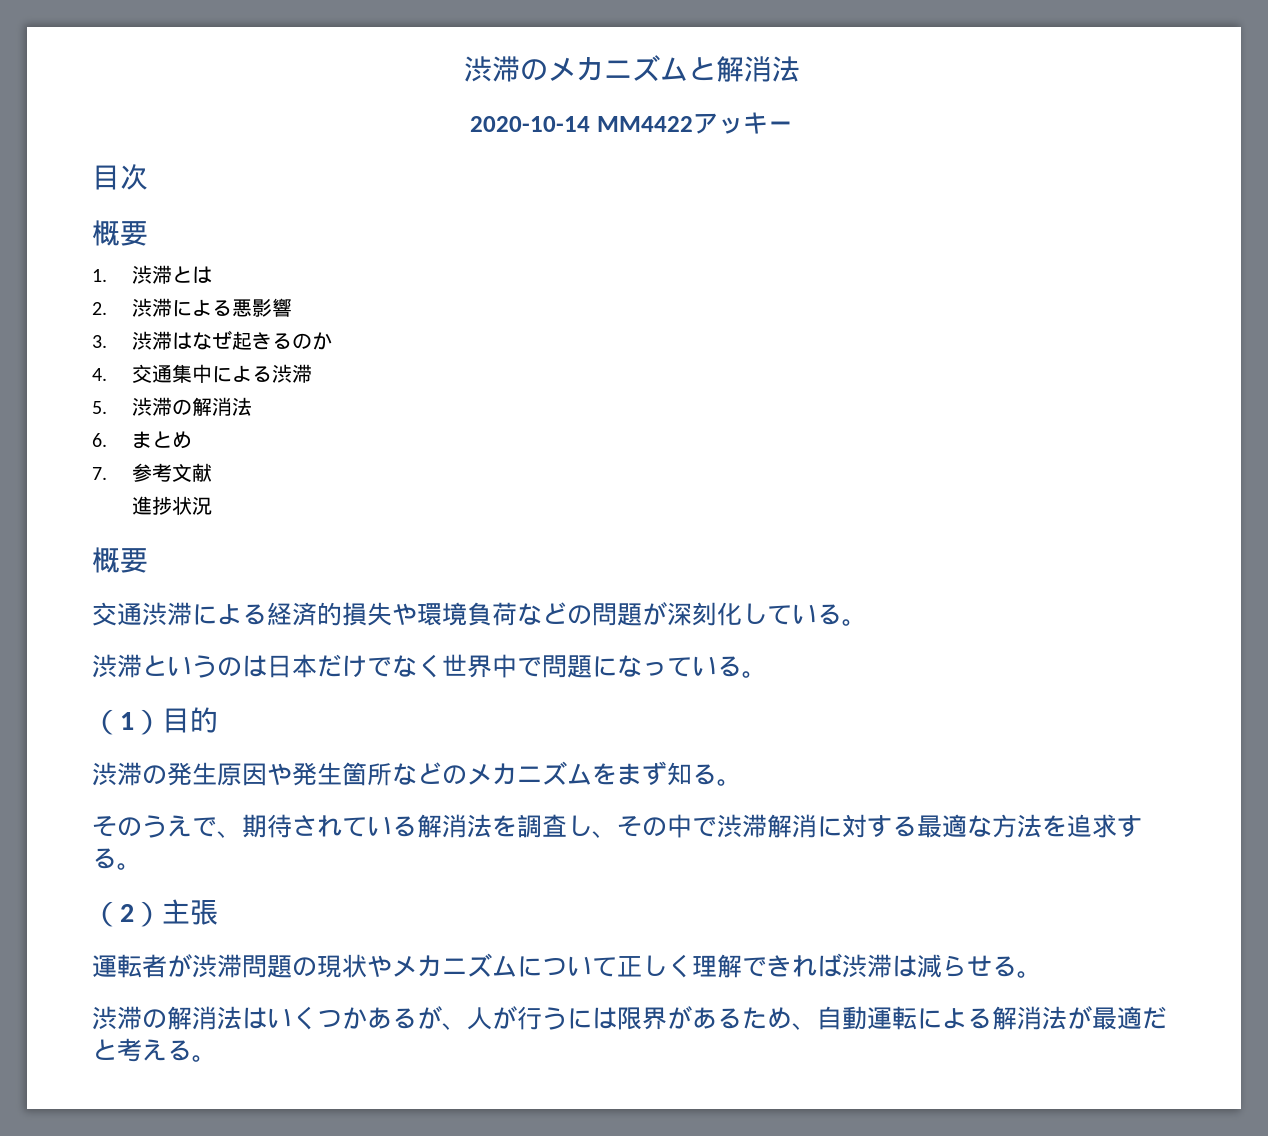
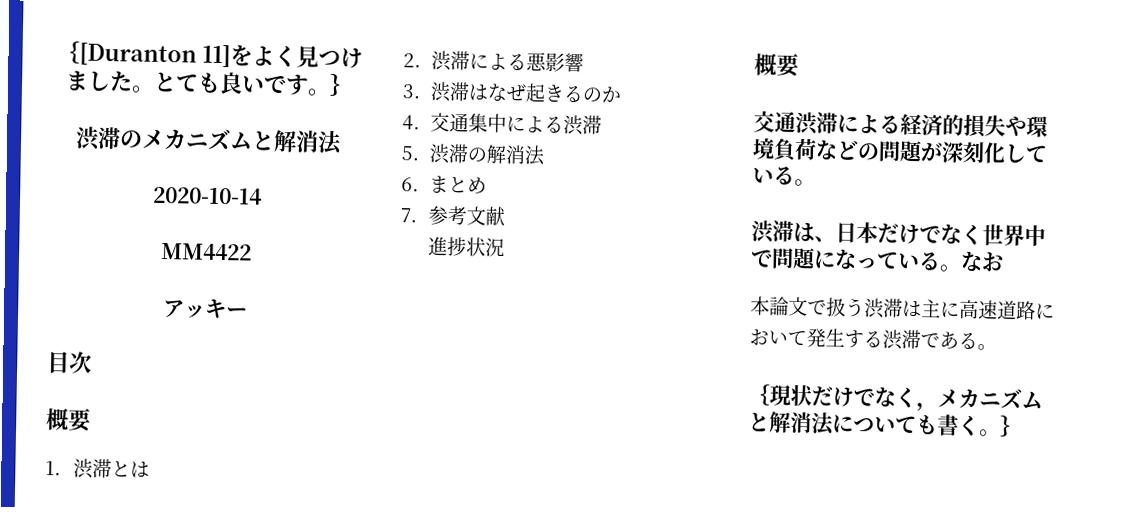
+ ｛[Duranton 11]をよく見つけました。とても良いです。｝
- 2020-10-14 MM4422アッキー
+ 2020-10-14
+ MM4422
+ アッキー
- 渋滞というのは日本だけでなく世界中で問題になっている。
- （1）目的
- 渋滞の発生原因や発生箇所などのメカニズムをまず知る。
- そのうえで、期待されている解消法を調査し、その中で渋滞解消に対する最適な方法を追求する。
- （2）主張
- 運転者が渋滞問題の現状やメカニズムについて正しく理解できれば渋滞は減らせる。
- 渋滞の解消法はいくつかあるが、人が行うには限界があるため、自動運転による解消法が最適だと考える。
+ 渋滞は、日本だけでなく世界中で問題になっている。なお
+ 本論文で扱う渋滞は主に高速道路において発生する渋滞である。
+ ｛現状だけでなく，メカニズムと解消法についても書く。｝

